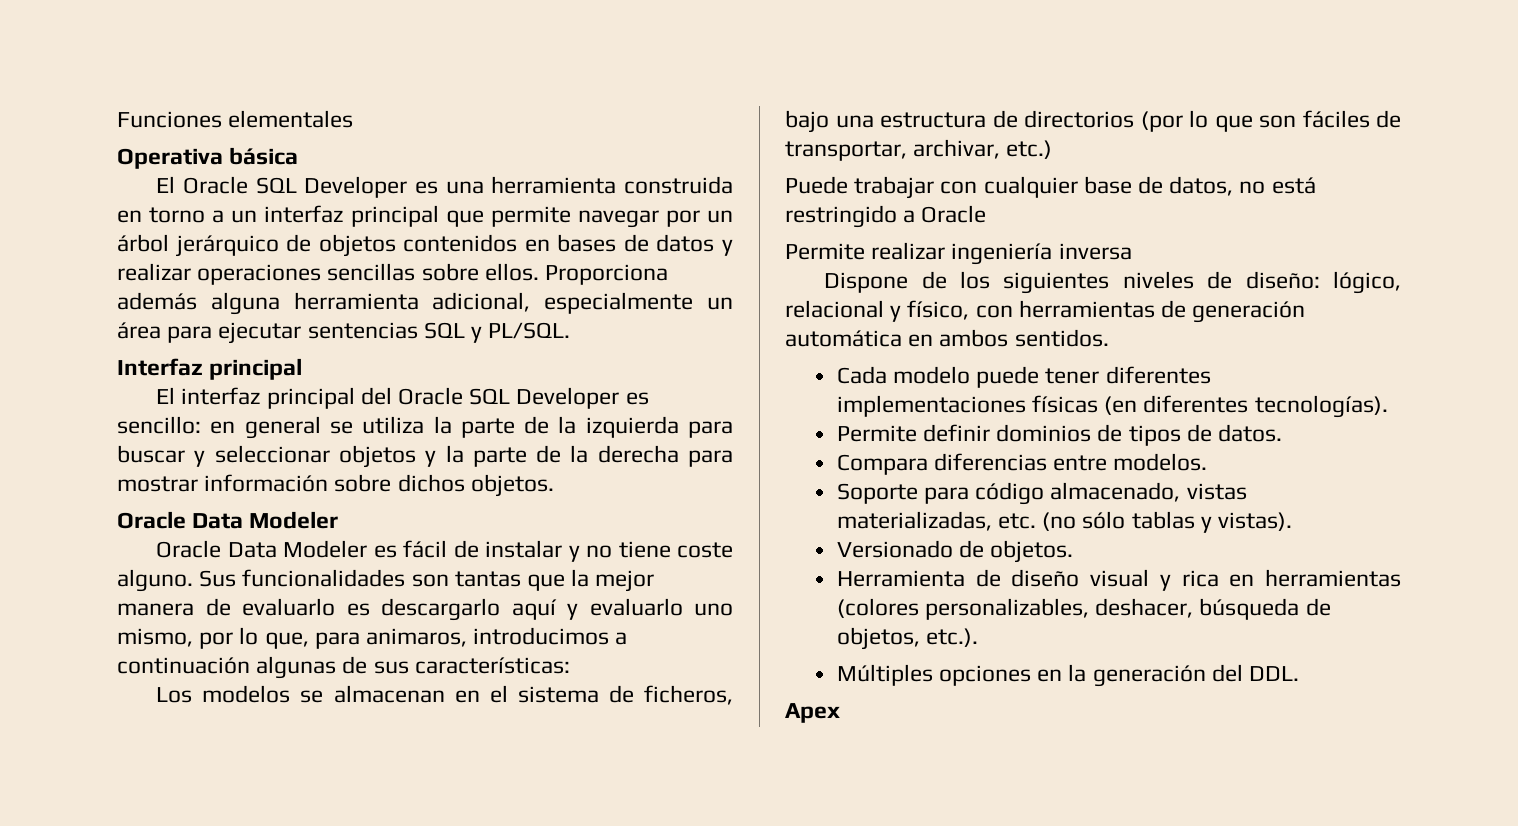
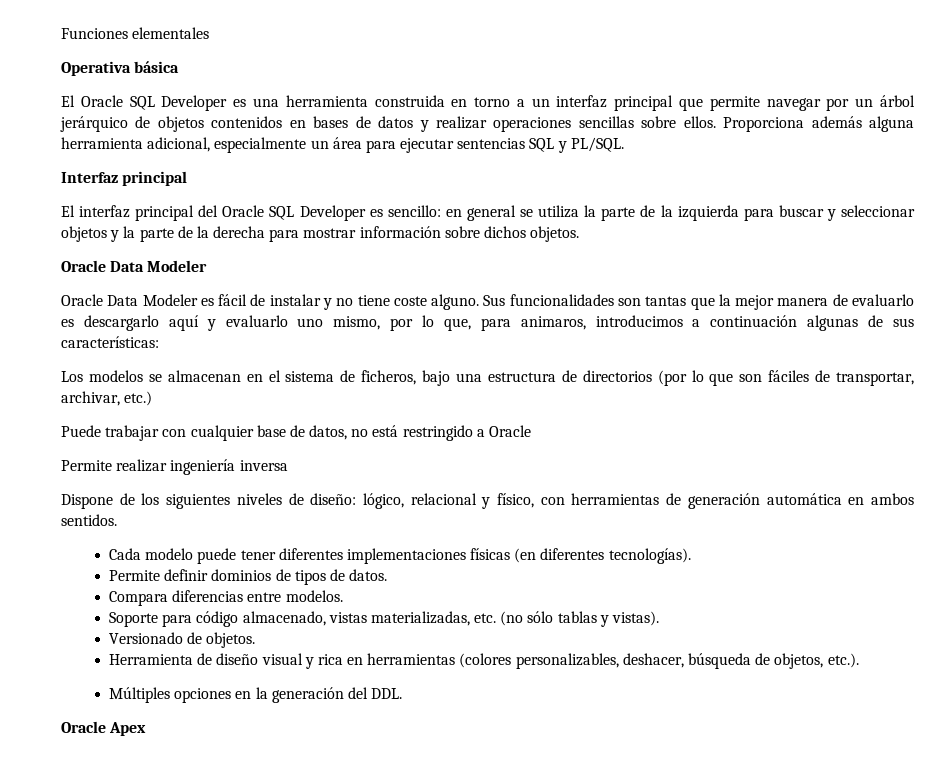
- Apex
+ Oracle Apex

